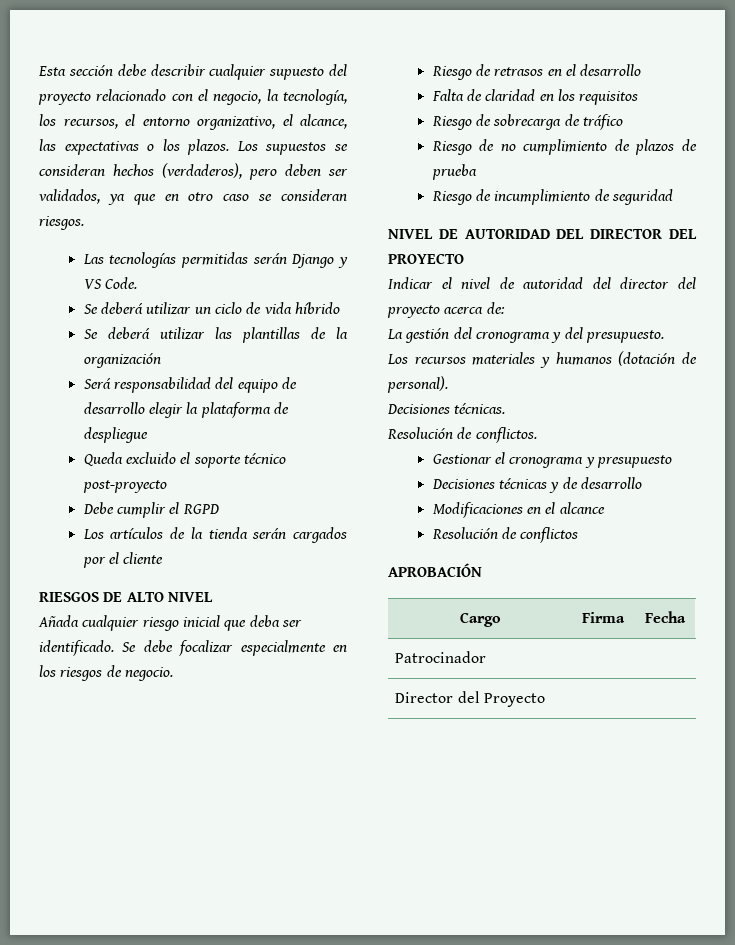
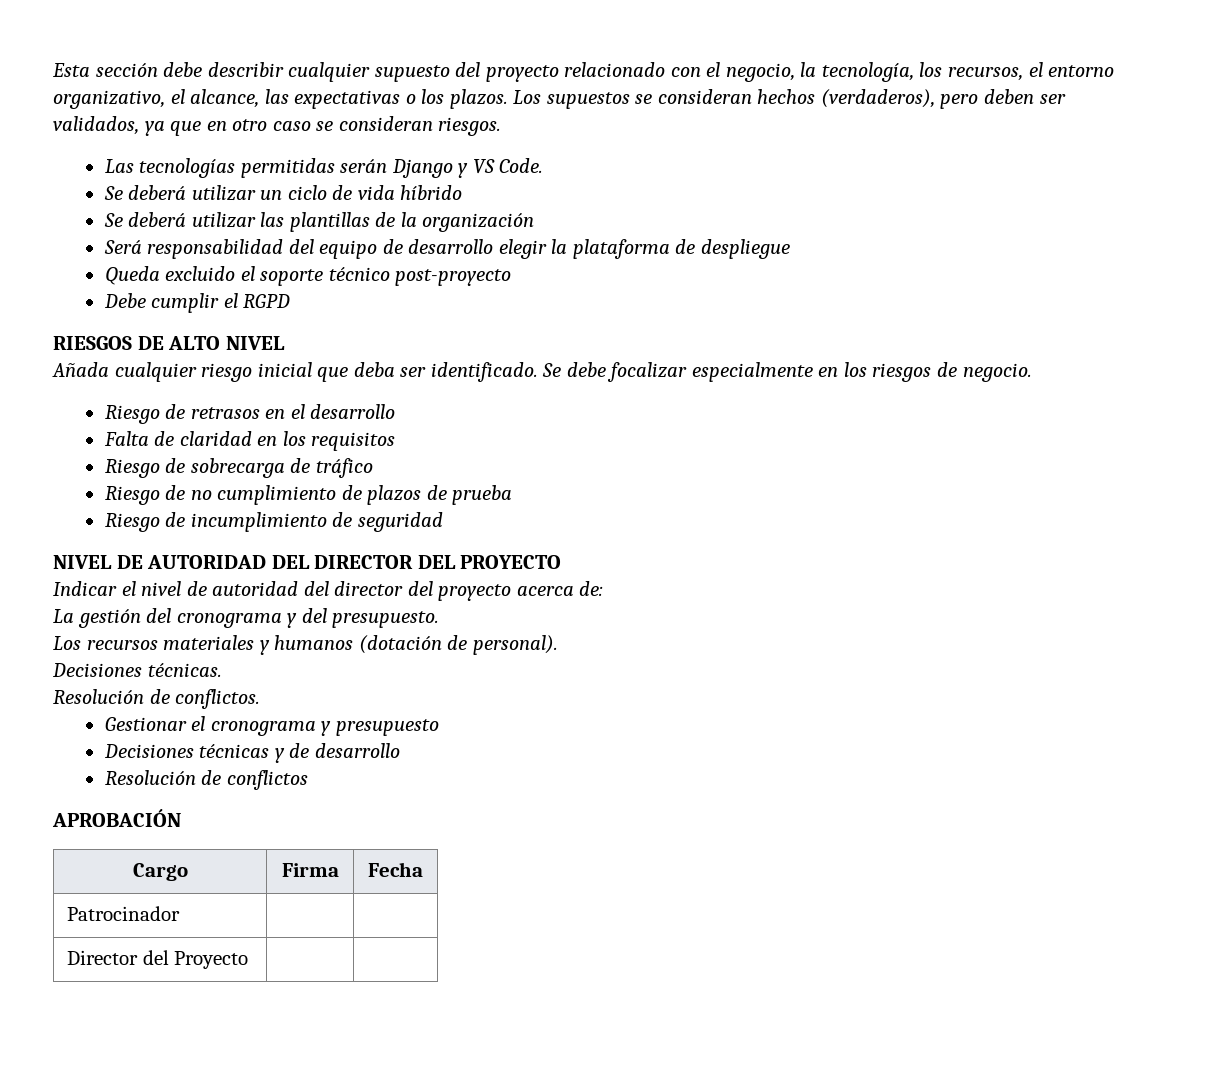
- Los artículos de la tienda serán cargados por el cliente
- Modificaciones en el alcance

